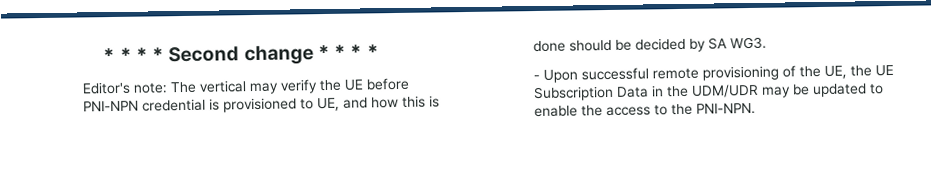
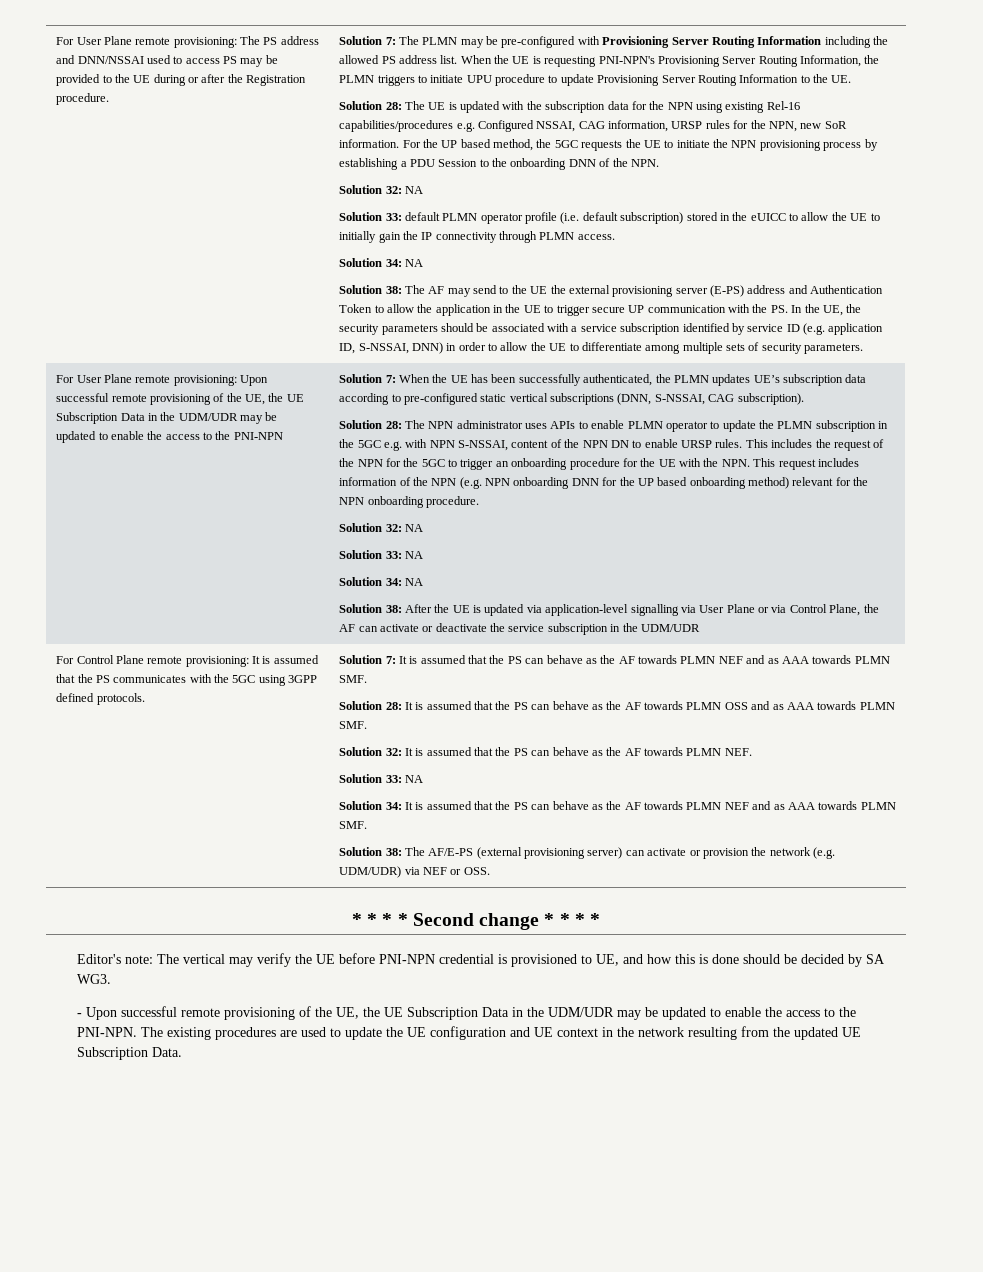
+ For User Plane remote provisioning: The PS address and DNN/NSSAI used to access PS may be provided to the UE during or after the Registration procedure. | Solution 7: The PLMN may be pre-configured with Provisioning Server Routing Information including the allowed PS address list. When the UE is requesting PNI-NPN's Provisioning Server Routing Information, the PLMN triggers to initiate UPU procedure to update Provisioning Server Routing Information to the UE.
+ Solution 28: The UE is updated with the subscription data for the NPN using existing Rel-16 capabilities/procedures e.g. Configured NSSAI, CAG information, URSP rules for the NPN, new SoR information. For the UP based method, the 5GC requests the UE to initiate the NPN provisioning process by establishing a PDU Session to the onboarding DNN of the NPN.
+ Solution 32: NA
+ Solution 33: default PLMN operator profile (i.e. default subscription) stored in the eUICC to allow the UE to initially gain the IP connectivity through PLMN access.
+ Solution 34: NA
+ Solution 38: The AF may send to the UE the external provisioning server (E-PS) address and Authentication Token to allow the application in the UE to trigger secure UP communication with the PS. In the UE, the security parameters should be associated with a service subscription identified by service ID (e.g. application ID, S-NSSAI, DNN) in order to allow the UE to differentiate among multiple sets of security parameters.
+ For User Plane remote provisioning: Upon successful remote provisioning of the UE, the UE Subscription Data in the UDM/UDR may be updated to enable the access to the PNI-NPN | Solution 7: When the UE has been successfully authenticated, the PLMN updates UE’s subscription data according to pre-configured static vertical subscriptions (DNN, S-NSSAI, CAG subscription).
+ Solution 28: The NPN administrator uses APIs to enable PLMN operator to update the PLMN subscription in the 5GC e.g. with NPN S-NSSAI, content of the NPN DN to enable URSP rules. This includes the request of the NPN for the 5GC to trigger an onboarding procedure for the UE with the NPN. This request includes information of the NPN (e.g. NPN onboarding DNN for the UP based onboarding method) relevant for the NPN onboarding procedure.
+ Solution 32: NA
+ Solution 33: NA
+ Solution 34: NA
+ Solution 38: After the UE is updated via application-level signalling via User Plane or via Control Plane, the AF can activate or deactivate the service subscription in the UDM/UDR
+ For Control Plane remote provisioning: It is assumed that the PS communicates with the 5GC using 3GPP defined protocols. | Solution 7: It is assumed that the PS can behave as the AF towards PLMN NEF and as AAA towards PLMN SMF.
+ Solution 28: It is assumed that the PS can behave as the AF towards PLMN OSS and as AAA towards PLMN SMF.
+ Solution 32: It is assumed that the PS can behave as the AF towards PLMN NEF.
+ Solution 33: NA
+ Solution 34: It is assumed that the PS can behave as the AF towards PLMN NEF and as AAA towards PLMN SMF.
+ Solution 38: The AF/E-PS (external provisioning server) can activate or provision the network (e.g. UDM/UDR) via NEF or OSS.
+ The existing procedures are used to update the UE configuration and UE context in the network resulting from the updated UE Subscription Data.

